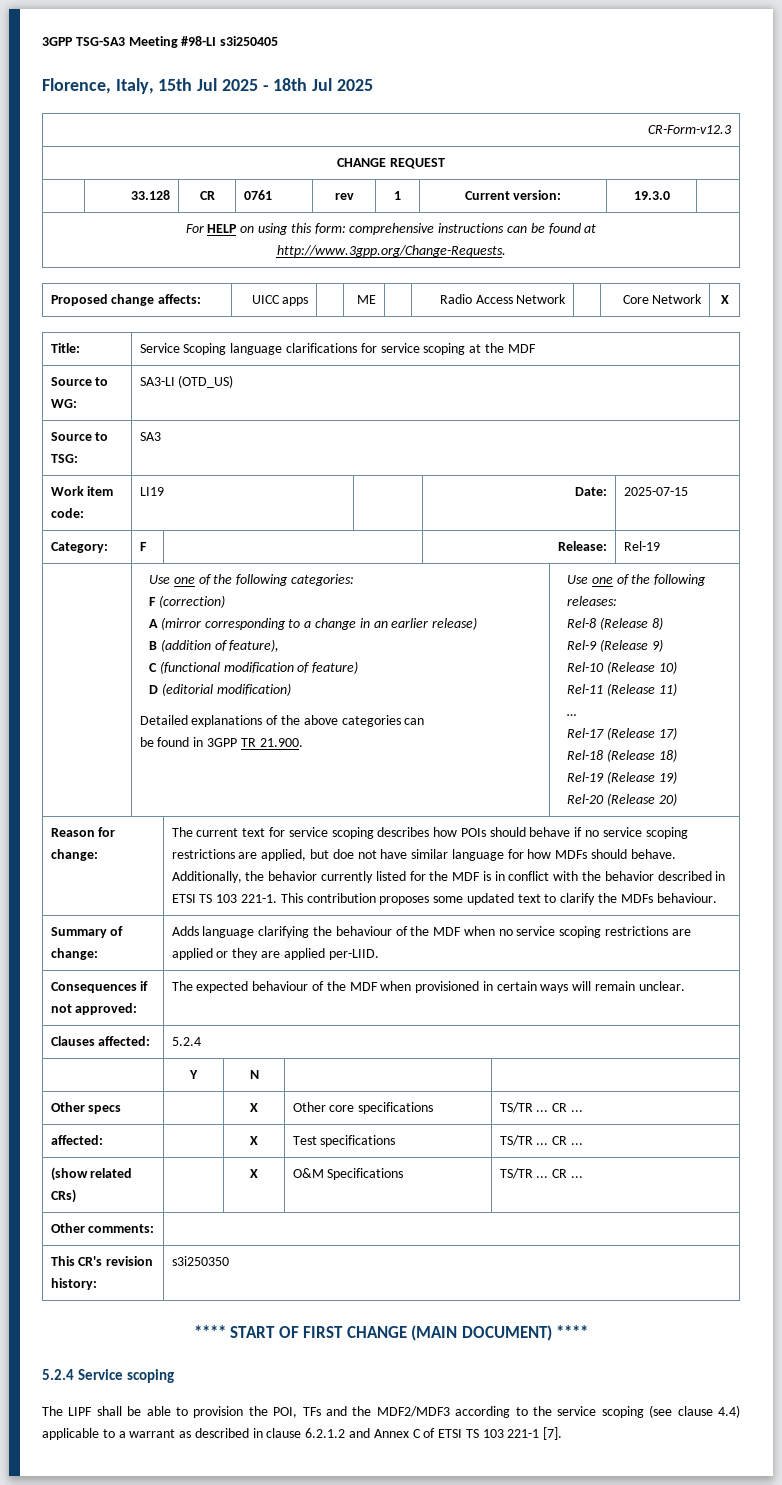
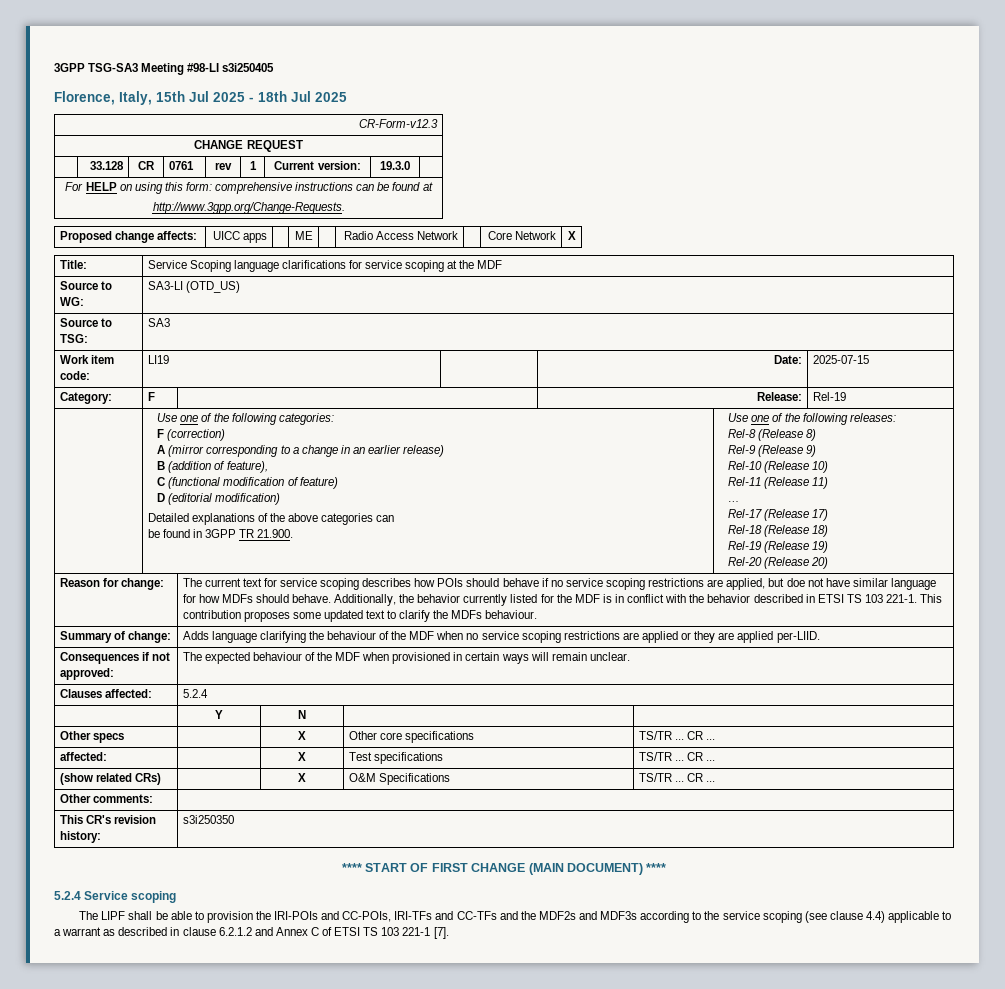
- The LIPF shall be able to provision the POI, TFs and the MDF2/MDF3 according to the service scoping (see clause 4.4) applicable to a warrant as described in clause 6.2.1.2 and Annex C of ETSI TS 103 221-1 [7].
+ The LIPF shall be able to provision the IRI-POIs and CC-POIs, IRI-TFs and CC-TFs and the MDF2s and MDF3s according to the service scoping (see clause 4.4) applicable to a warrant as described in clause 6.2.1.2 and Annex C of ETSI TS 103 221-1 [7].

